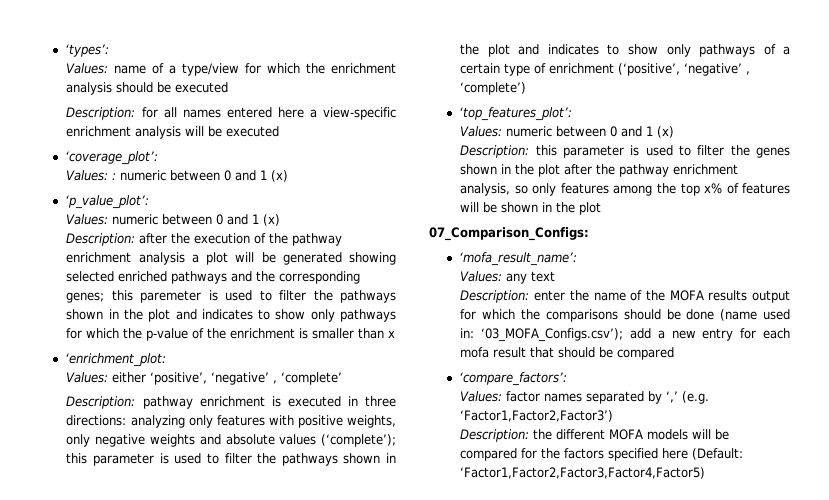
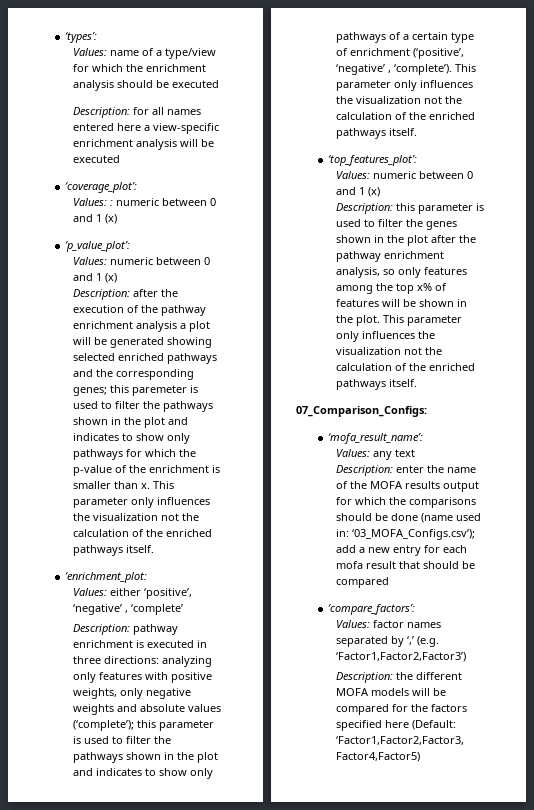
- Description: after the execution of the pathway enrichment analysis a plot will be generated showing selected enriched pathways and the corresponding genes; this paremeter is used to filter the pathways shown in the plot and indicates to show only pathways for which the p-value of the enrichment is smaller than x
+ Description: after the execution of the pathway enrichment analysis a plot will be generated showing selected enriched pathways and the corresponding genes; this paremeter is used to filter the pathways shown in the plot and indicates to show only pathways for which the p-value of the enrichment is smaller than x. This parameter only influences the visualization not the calculation of the enriched pathways itself.
- Description: pathway enrichment is executed in three directions: analyzing only features with positive weights, only negative weights and absolute values (‘complete’); this parameter is used to filter the pathways shown in the plot and indicates to show only pathways of a certain type of enrichment (‘positive’, ‘negative’ , ‘complete’)
+ Description: pathway enrichment is executed in three directions: analyzing only features with positive weights, only negative weights and absolute values (‘complete’); this parameter is used to filter the pathways shown in the plot and indicates to show only pathways of a certain type of enrichment (‘positive’, ‘negative’ , ‘complete’). This parameter only influences the visualization not the calculation of the enriched pathways itself.
- Description: this parameter is used to filter the genes shown in the plot after the pathway enrichment analysis, so only features among the top x% of features will be shown in the plot
+ Description: this parameter is used to filter the genes shown in the plot after the pathway enrichment analysis, so only features among the top x% of features will be shown in the plot. This parameter only influences the visualization not the calculation of the enriched pathways itself.

